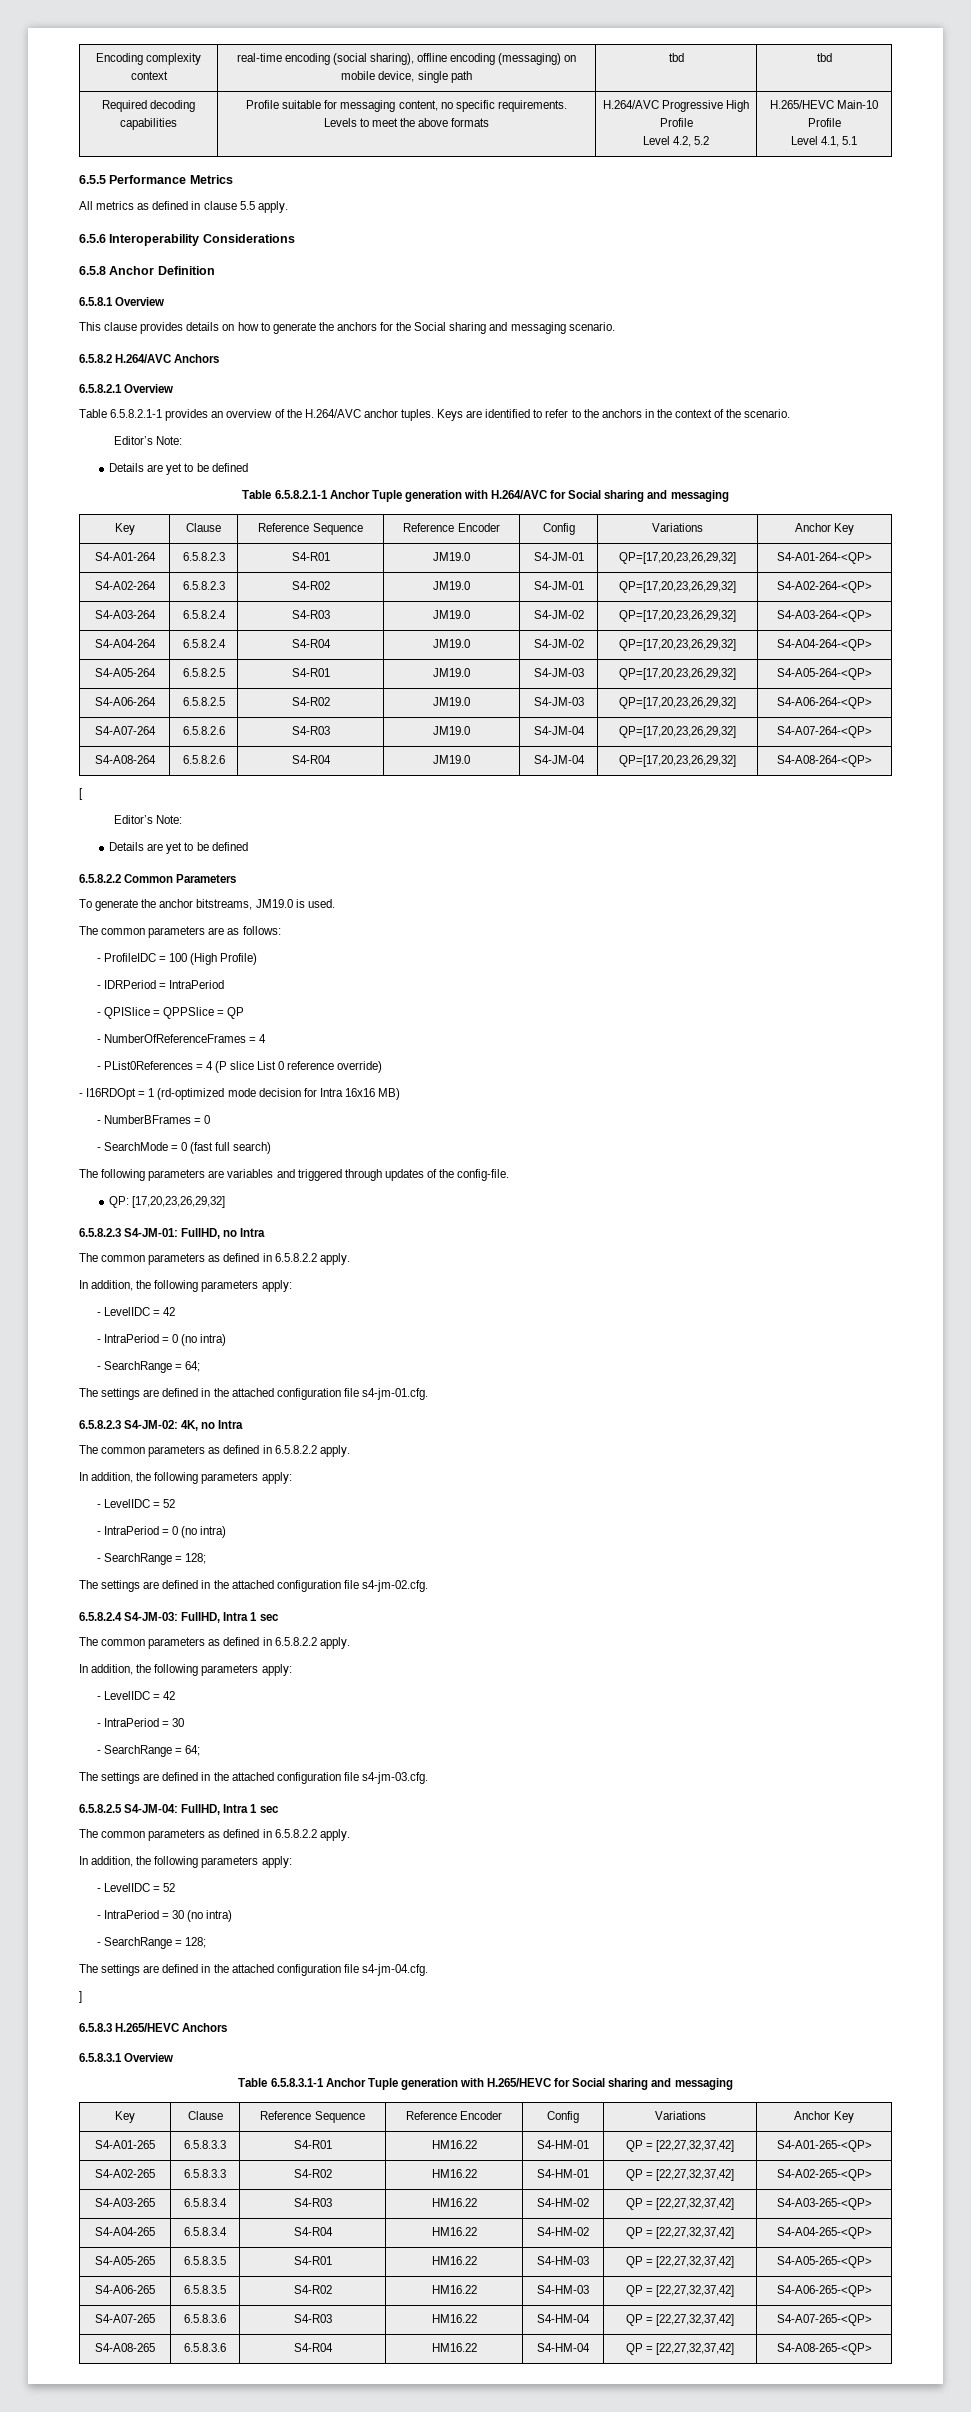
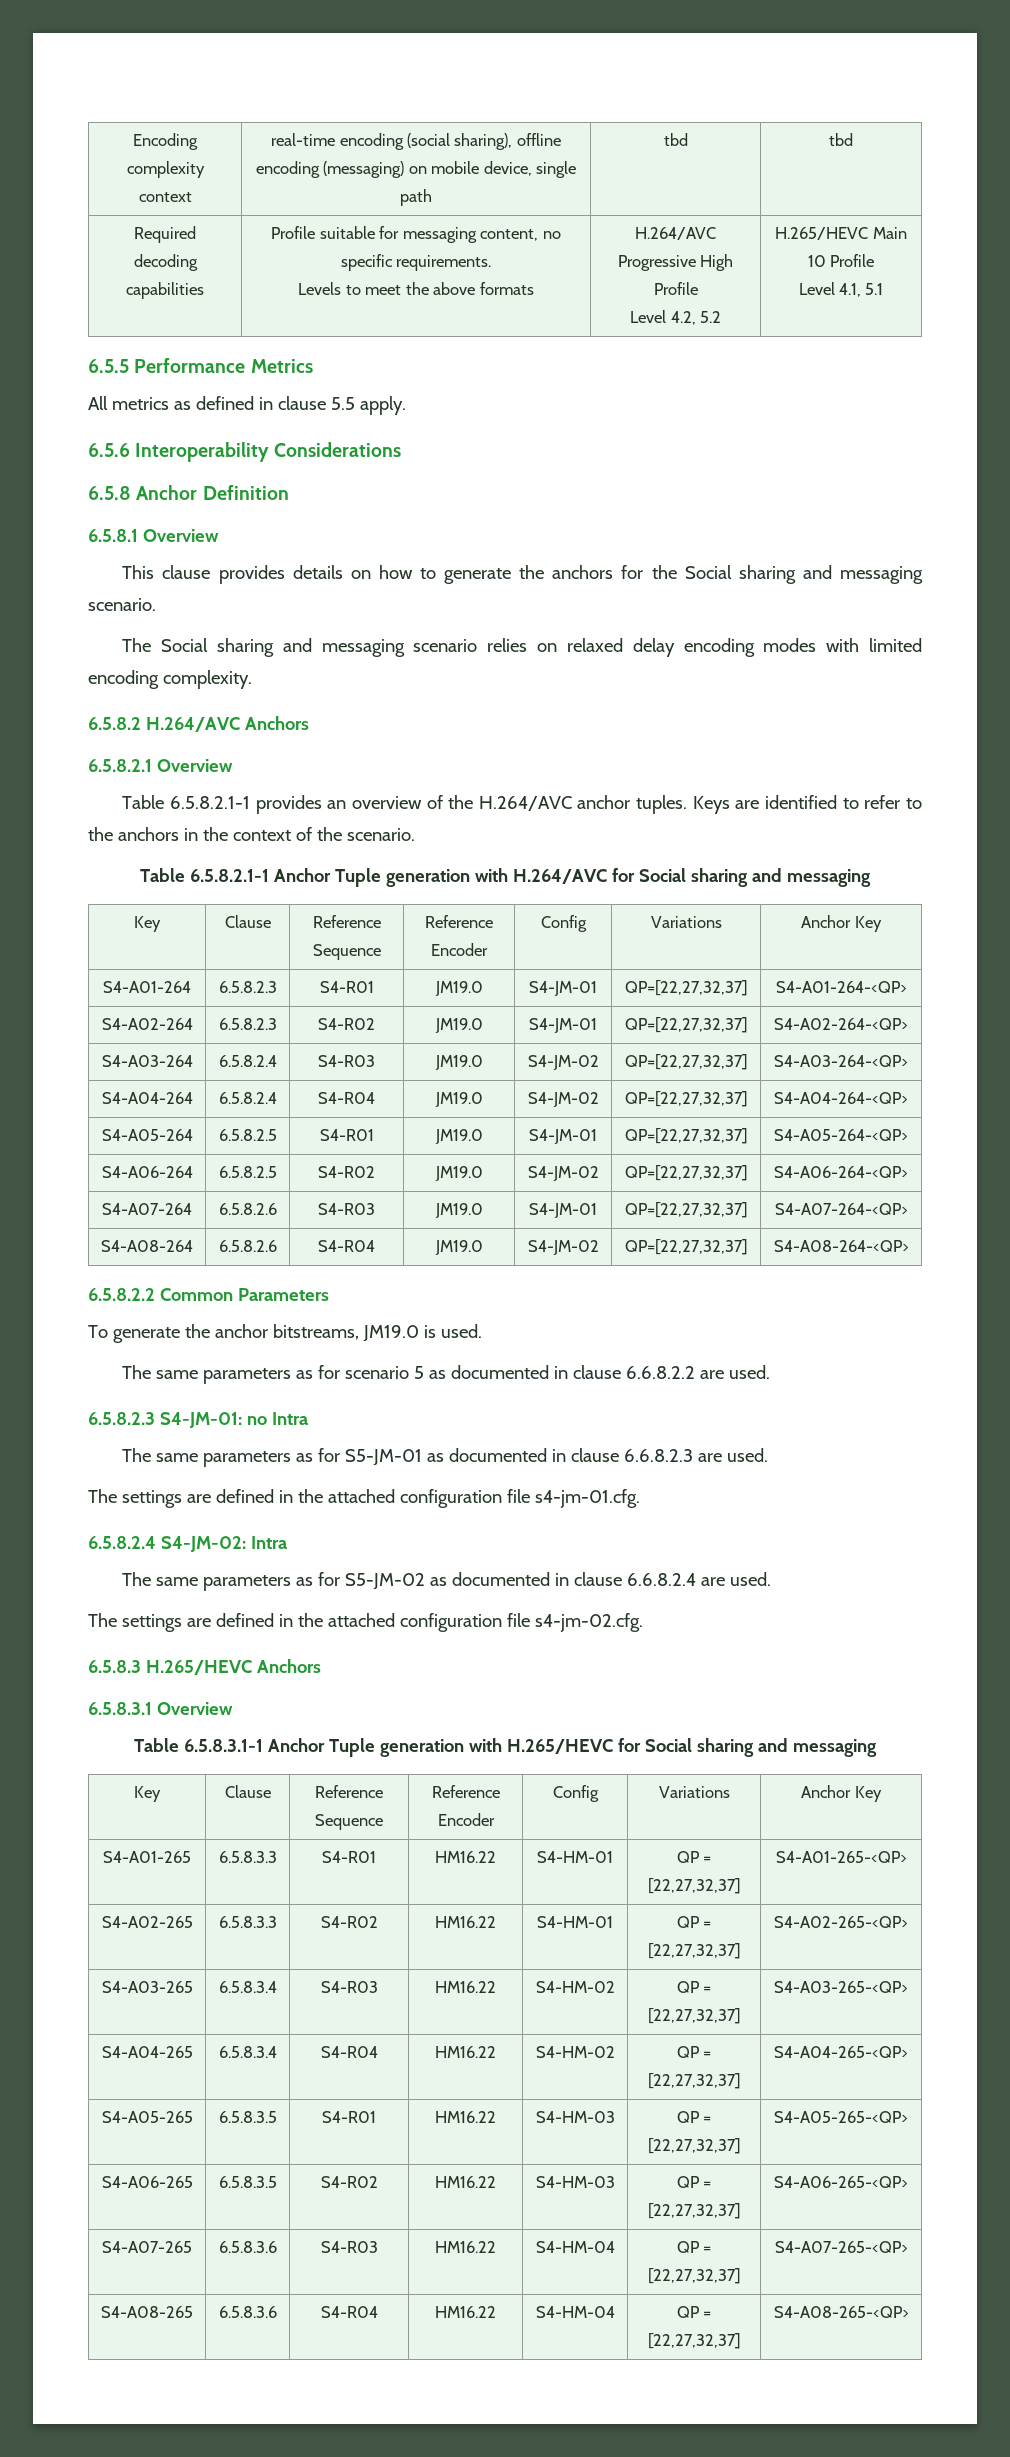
  Required decoding capabilities | Profile suitable for messaging content, no specific requirements.
  Levels to meet the above formats | H.264/AVC Progressive High Profile
- Level 4.2, 5.2 | H.265/HEVC Main-10 Profile
+ Level 4.2, 5.2 | H.265/HEVC Main 10 Profile
+ The Social sharing and messaging scenario relies on relaxed delay encoding modes with limited encoding complexity.
  Keys are identified to refer to the anchors in the context of the scenario.
- Editor’s Note:
- Details are yet to be defined
- S4-A01-264 | 6.5.8.2.3 | S4-R01 | JM19.0 | S4-JM-01 | QP=[17,20,23,26,29,32] | S4-A01-264-<QP>
+ S4-A01-264 | 6.5.8.2.3 | S4-R01 | JM19.0 | S4-JM-01 | QP=[22,27,32,37] | S4-A01-264-<QP>
- S4-A02-264 | 6.5.8.2.3 | S4-R02 | JM19.0 | S4-JM-01 | QP=[17,20,23,26,29,32] | S4-A02-264-<QP>
+ S4-A02-264 | 6.5.8.2.3 | S4-R02 | JM19.0 | S4-JM-01 | QP=[22,27,32,37] | S4-A02-264-<QP>
- S4-A03-264 | 6.5.8.2.4 | S4-R03 | JM19.0 | S4-JM-02 | QP=[17,20,23,26,29,32] | S4-A03-264-<QP>
+ S4-A03-264 | 6.5.8.2.4 | S4-R03 | JM19.0 | S4-JM-02 | QP=[22,27,32,37] | S4-A03-264-<QP>
- S4-A04-264 | 6.5.8.2.4 | S4-R04 | JM19.0 | S4-JM-02 | QP=[17,20,23,26,29,32] | S4-A04-264-<QP>
+ S4-A04-264 | 6.5.8.2.4 | S4-R04 | JM19.0 | S4-JM-02 | QP=[22,27,32,37] | S4-A04-264-<QP>
- S4-A05-264 | 6.5.8.2.5 | S4-R01 | JM19.0 | S4-JM-03 | QP=[17,20,23,26,29,32] | S4-A05-264-<QP>
+ S4-A05-264 | 6.5.8.2.5 | S4-R01 | JM19.0 | S4-JM-01 | QP=[22,27,32,37] | S4-A05-264-<QP>
- S4-A06-264 | 6.5.8.2.5 | S4-R02 | JM19.0 | S4-JM-03 | QP=[17,20,23,26,29,32] | S4-A06-264-<QP>
+ S4-A06-264 | 6.5.8.2.5 | S4-R02 | JM19.0 | S4-JM-02 | QP=[22,27,32,37] | S4-A06-264-<QP>
- S4-A07-264 | 6.5.8.2.6 | S4-R03 | JM19.0 | S4-JM-04 | QP=[17,20,23,26,29,32] | S4-A07-264-<QP>
+ S4-A07-264 | 6.5.8.2.6 | S4-R03 | JM19.0 | S4-JM-01 | QP=[22,27,32,37] | S4-A07-264-<QP>
- S4-A08-264 | 6.5.8.2.6 | S4-R04 | JM19.0 | S4-JM-04 | QP=[17,20,23,26,29,32] | S4-A08-264-<QP>
+ S4-A08-264 | 6.5.8.2.6 | S4-R04 | JM19.0 | S4-JM-02 | QP=[22,27,32,37] | S4-A08-264-<QP>
- [
- Editor’s Note:
- Details are yet to be defined
- The common parameters are as follows:
- - ProfileIDC = 100 (High Profile)
- - IDRPeriod = IntraPeriod
- - QPISlice = QPPSlice = QP
- - NumberOfReferenceFrames = 4
- - PList0References = 4 (P slice List 0 reference override)
- - I16RDOpt = 1 (rd-optimized mode decision for Intra 16x16 MB)
- - NumberBFrames = 0
- - SearchMode = 0 (fast full search)
- The following parameters are variables and triggered through updates of the config-file.
- QP: [17,20,23,26,29,32]
+ The same parameters as for scenario 5 as documented in clause 6.6.8.2.2 are used.
- 6.5.8.2.3 S4-JM-01: FullHD, no Intra
- The common parameters as defined in 6.5.8.2.2 apply.
- In addition, the following parameters apply:
- - LevelIDC = 42
- - IntraPeriod = 0 (no intra)
- - SearchRange = 64;
+ 6.5.8.2.3 S4-JM-01: no Intra
+ The same parameters as for S5-JM-01 as documented in clause 6.6.8.2.3 are used.
- 6.5.8.2.3 S4-JM-02: 4K, no Intra
- The common parameters as defined in 6.5.8.2.2 apply.
- In addition, the following parameters apply:
- - LevelIDC = 52
- - IntraPeriod = 0 (no intra)
- - SearchRange = 128;
+ 6.5.8.2.4 S4-JM-02: Intra
+ The same parameters as for S5-JM-02 as documented in clause 6.6.8.2.4 are used.
- 6.5.8.2.4 S4-JM-03: FullHD, Intra 1 sec
- The common parameters as defined in 6.5.8.2.2 apply.
- In addition, the following parameters apply:
- - LevelIDC = 42
- - IntraPeriod = 30
- - SearchRange = 64;
- The settings are defined in the attached configuration file s4-jm-03.cfg.
- 6.5.8.2.5 S4-JM-04: FullHD, Intra 1 sec
- The common parameters as defined in 6.5.8.2.2 apply.
- In addition, the following parameters apply:
- - LevelIDC = 52
- - IntraPeriod = 30 (no intra)
- - SearchRange = 128;
- The settings are defined in the attached configuration file s4-jm-04.cfg.
- ]
- S4-A01-265 | 6.5.8.3.3 | S4-R01 | HM16.22 | S4-HM-01 | QP = [22,27,32,37,42] | S4-A01-265-<QP>
+ S4-A01-265 | 6.5.8.3.3 | S4-R01 | HM16.22 | S4-HM-01 | QP = [22,27,32,37] | S4-A01-265-<QP>
- S4-A02-265 | 6.5.8.3.3 | S4-R02 | HM16.22 | S4-HM-01 | QP = [22,27,32,37,42] | S4-A02-265-<QP>
+ S4-A02-265 | 6.5.8.3.3 | S4-R02 | HM16.22 | S4-HM-01 | QP = [22,27,32,37] | S4-A02-265-<QP>
- S4-A03-265 | 6.5.8.3.4 | S4-R03 | HM16.22 | S4-HM-02 | QP = [22,27,32,37,42] | S4-A03-265-<QP>
+ S4-A03-265 | 6.5.8.3.4 | S4-R03 | HM16.22 | S4-HM-02 | QP = [22,27,32,37] | S4-A03-265-<QP>
- S4-A04-265 | 6.5.8.3.4 | S4-R04 | HM16.22 | S4-HM-02 | QP = [22,27,32,37,42] | S4-A04-265-<QP>
+ S4-A04-265 | 6.5.8.3.4 | S4-R04 | HM16.22 | S4-HM-02 | QP = [22,27,32,37] | S4-A04-265-<QP>
- S4-A05-265 | 6.5.8.3.5 | S4-R01 | HM16.22 | S4-HM-03 | QP = [22,27,32,37,42] | S4-A05-265-<QP>
+ S4-A05-265 | 6.5.8.3.5 | S4-R01 | HM16.22 | S4-HM-03 | QP = [22,27,32,37] | S4-A05-265-<QP>
- S4-A06-265 | 6.5.8.3.5 | S4-R02 | HM16.22 | S4-HM-03 | QP = [22,27,32,37,42] | S4-A06-265-<QP>
+ S4-A06-265 | 6.5.8.3.5 | S4-R02 | HM16.22 | S4-HM-03 | QP = [22,27,32,37] | S4-A06-265-<QP>
- S4-A07-265 | 6.5.8.3.6 | S4-R03 | HM16.22 | S4-HM-04 | QP = [22,27,32,37,42] | S4-A07-265-<QP>
+ S4-A07-265 | 6.5.8.3.6 | S4-R03 | HM16.22 | S4-HM-04 | QP = [22,27,32,37] | S4-A07-265-<QP>
- S4-A08-265 | 6.5.8.3.6 | S4-R04 | HM16.22 | S4-HM-04 | QP = [22,27,32,37,42] | S4-A08-265-<QP>
+ S4-A08-265 | 6.5.8.3.6 | S4-R04 | HM16.22 | S4-HM-04 | QP = [22,27,32,37] | S4-A08-265-<QP>

